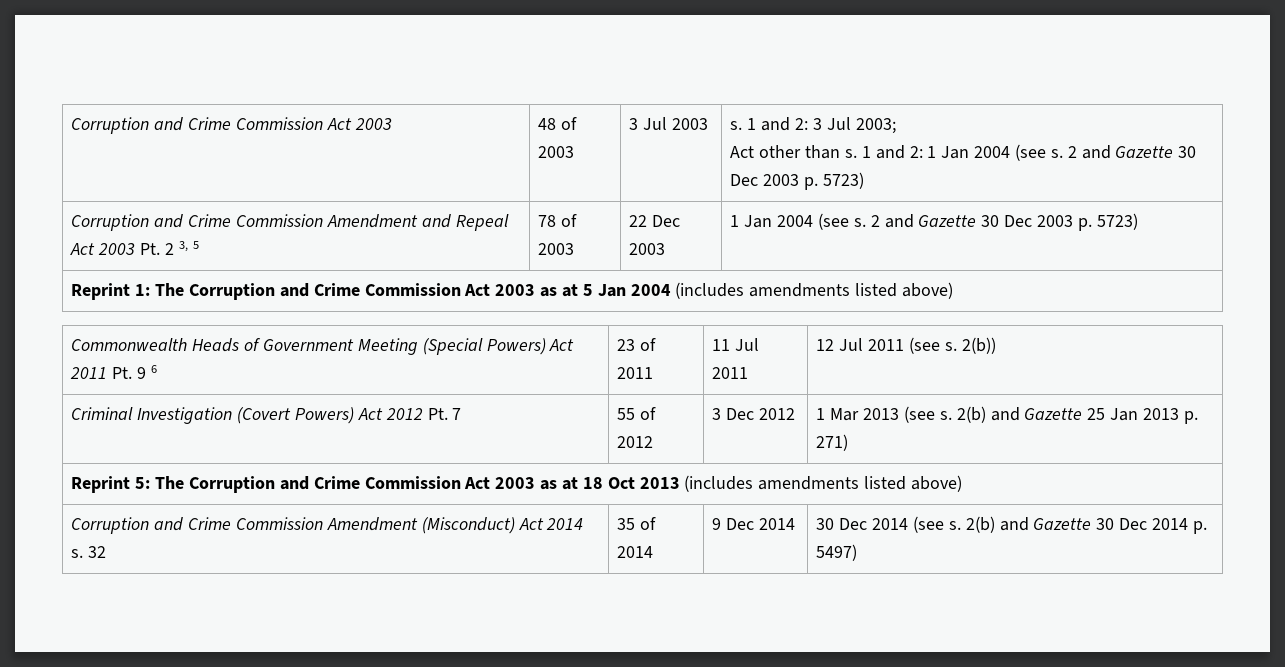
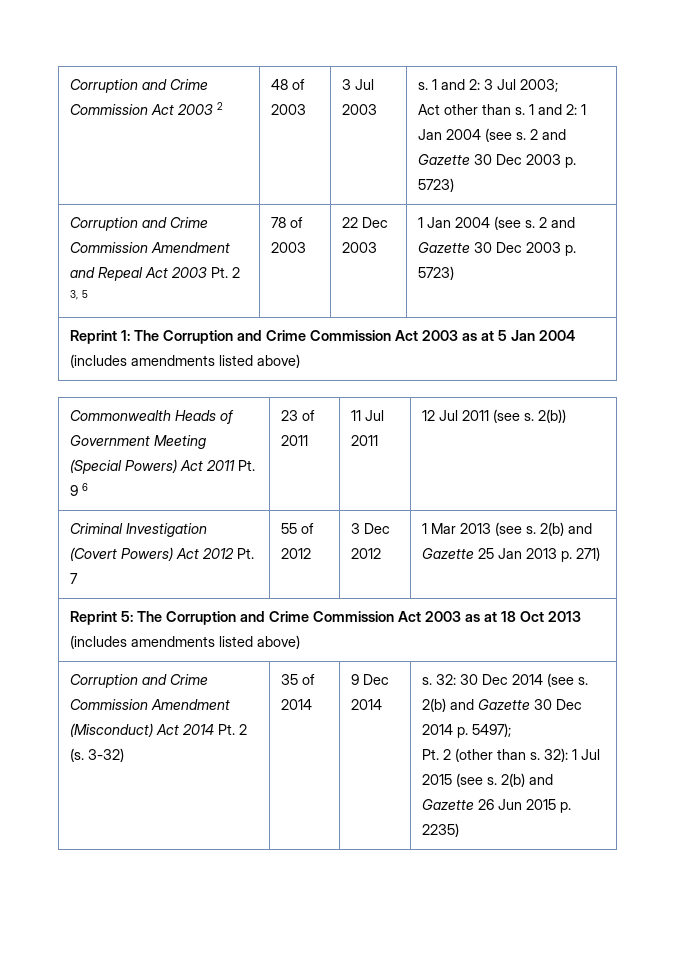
- Corruption and Crime Commission Act 2003 | 48 of 2003 | 3 Jul 2003 | s. 1 and 2: 3 Jul 2003;
+ Corruption and Crime Commission Act 2003 2 | 48 of 2003 | 3 Jul 2003 | s. 1 and 2: 3 Jul 2003;
- Corruption and Crime Commission Amendment (Misconduct) Act 2014 s. 32
+ Corruption and Crime Commission Amendment (Misconduct) Act 2014 Pt. 2 (s. 3-32)
- 30 Dec 2014 (see s.
+ s. 32: 30 Dec 2014 (see s.
- 2(b) and Gazette 30 Dec 2014 p. 5497)
+ 2(b) and Gazette 30 Dec 2014 p. 5497);
+ Pt. 2 (other than s. 32): 1 Jul 2015 (see s. 2(b) and Gazette 26 Jun 2015 p. 2235)

